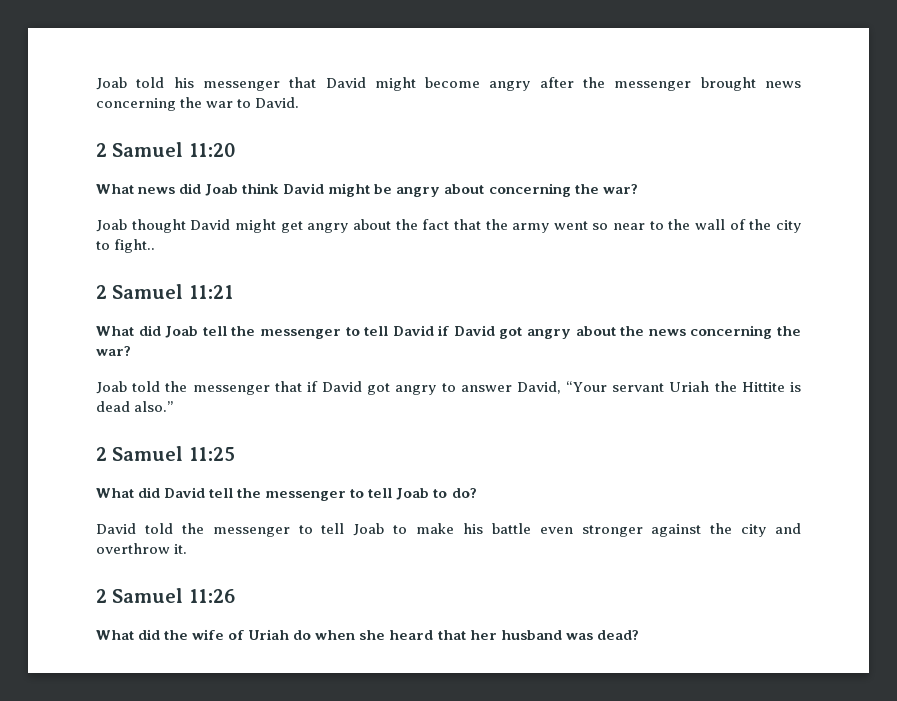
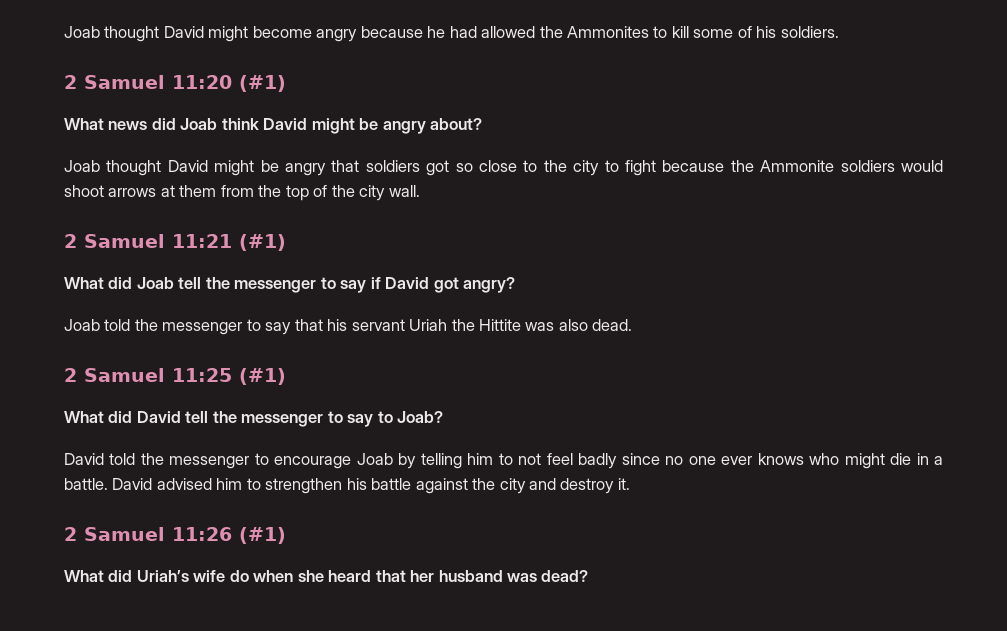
- Joab told his messenger that David might become angry after the messenger brought news concerning the war to David.
+ Joab thought David might become angry because he had allowed the Ammonites to kill some of his soldiers.
- 2 Samuel 11:20
+ 2 Samuel 11:20 (#1)
- What news did Joab think David might be angry about concerning the war?
- Joab thought David might get angry about the fact that the army went so near to the wall of the city to fight..
+ What news did Joab think David might be angry about?
+ Joab thought David might be angry that soldiers got so close to the city to fight because the Ammonite soldiers would shoot arrows at them from the top of the city wall.
- 2 Samuel 11:21
+ 2 Samuel 11:21 (#1)
- What did Joab tell the messenger to tell David if David got angry about the news concerning the war?
- Joab told the messenger that if David got angry to answer David, “Your servant Uriah the Hittite is dead also.”
+ What did Joab tell the messenger to say if David got angry?
+ Joab told the messenger to say that his servant Uriah the Hittite was also dead.
- 2 Samuel 11:25
+ 2 Samuel 11:25 (#1)
- What did David tell the messenger to tell Joab to do?
+ What did David tell the messenger to say to Joab?
- David told the messenger to tell Joab to make his battle even stronger against the city and overthrow it.
+ David told the messenger to encourage Joab by telling him to not feel badly since no one ever knows who might die in a battle. David advised him to strengthen his battle against the city and destroy it.
- 2 Samuel 11:26
- What did the wife of Uriah do when she heard that her husband was dead?
+ 2 Samuel 11:26 (#1)
+ What did Uriah’s wife do when she heard that her husband was dead?

